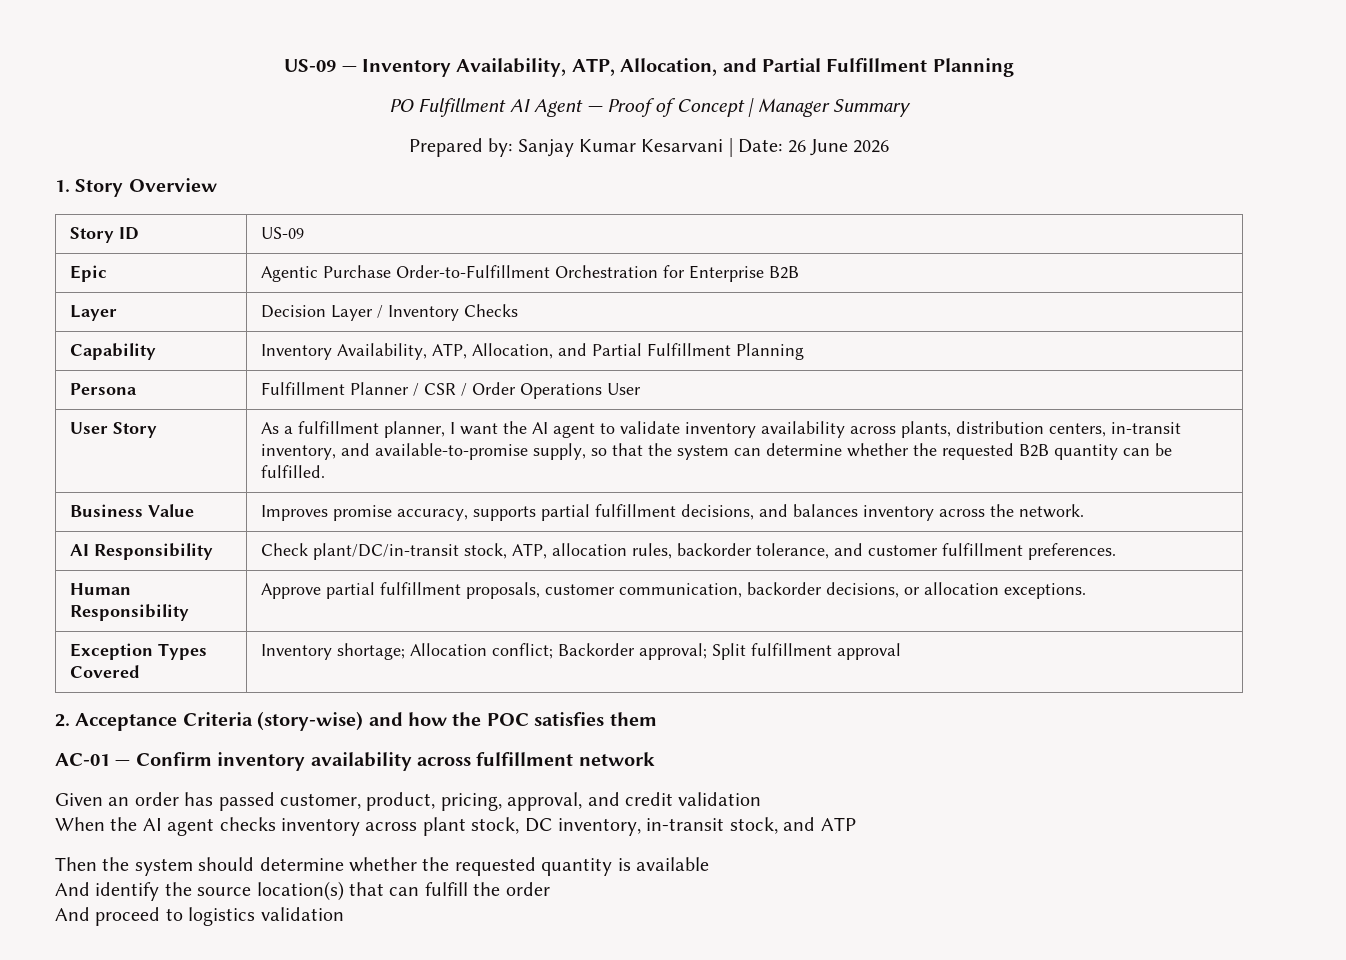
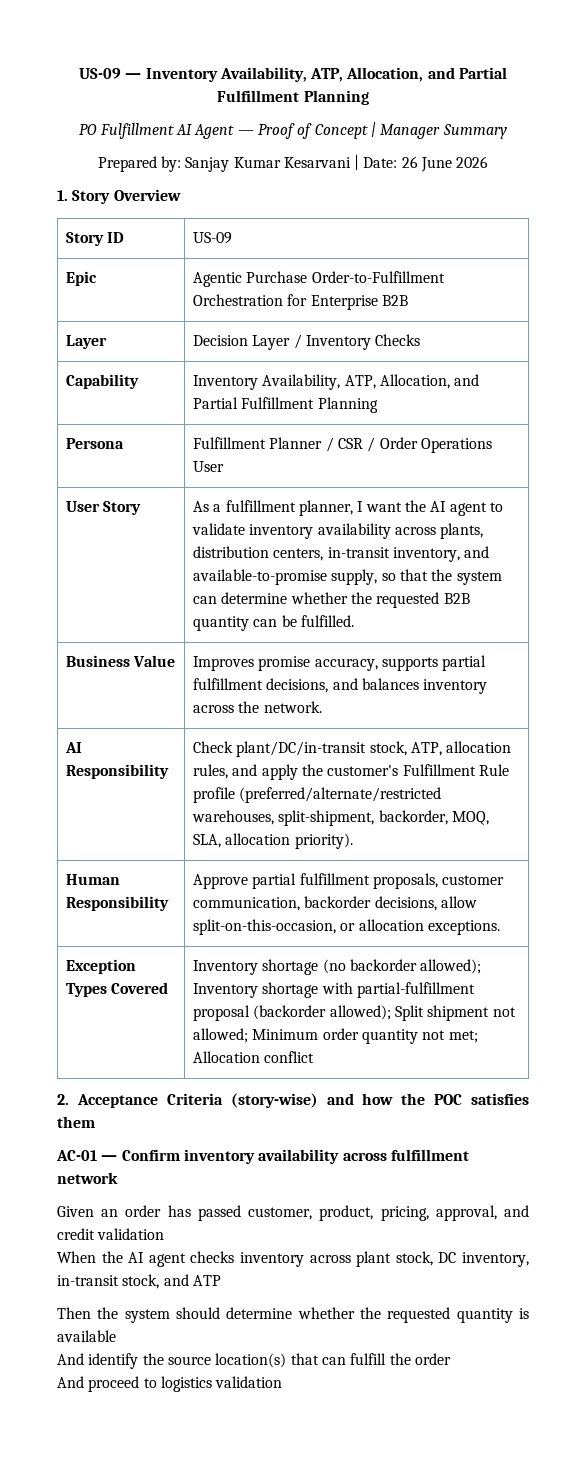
- AI Responsibility | Check plant/DC/in-transit stock, ATP, allocation rules, backorder tolerance, and customer fulfillment preferences.
+ AI Responsibility | Check plant/DC/in-transit stock, ATP, allocation rules, and apply the customer's Fulfillment Rule profile (preferred/alternate/restricted warehouses, split-shipment, backorder, MOQ, SLA, allocation priority).
- Human Responsibility | Approve partial fulfillment proposals, customer communication, backorder decisions, or allocation exceptions.
+ Human Responsibility | Approve partial fulfillment proposals, customer communication, backorder decisions, allow split-on-this-occasion, or allocation exceptions.
- Exception Types Covered | Inventory shortage; Allocation conflict; Backorder approval; Split fulfillment approval
+ Exception Types Covered | Inventory shortage (no backorder allowed); Inventory shortage with partial-fulfillment proposal (backorder allowed); Split shipment not allowed; Minimum order quantity not met; Allocation conflict

